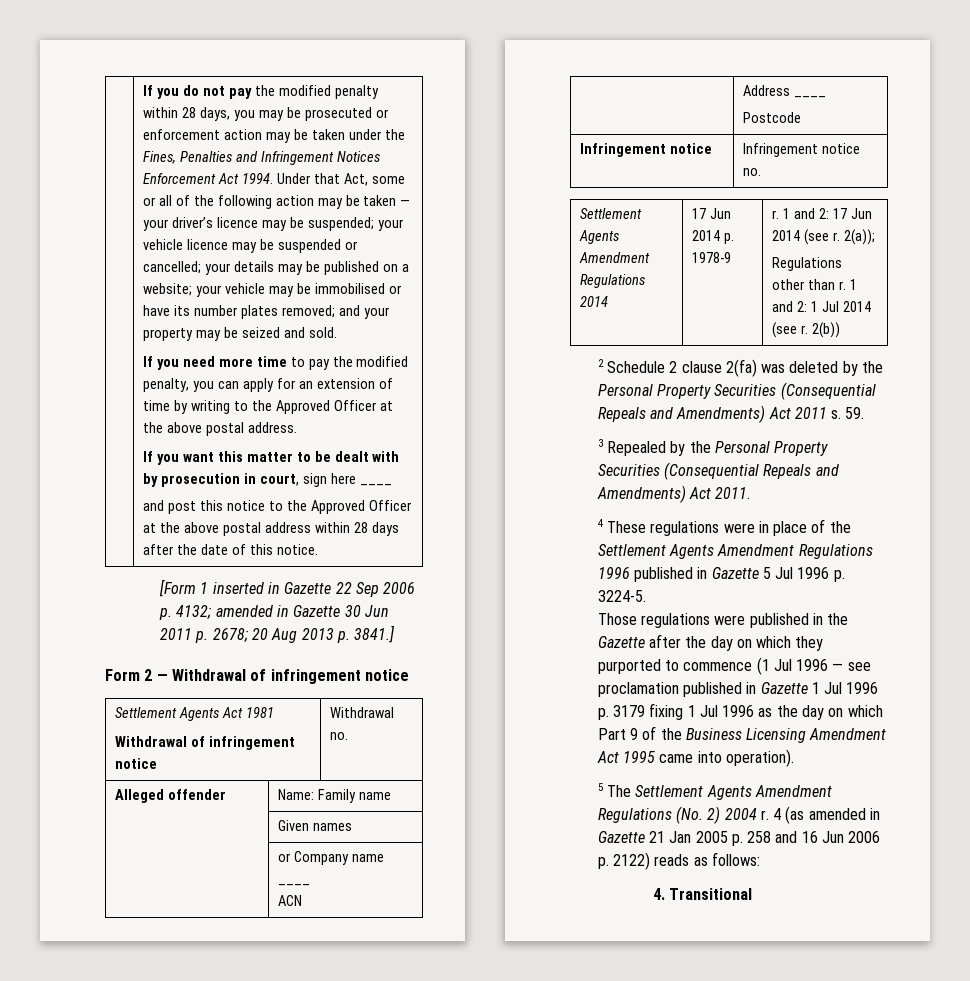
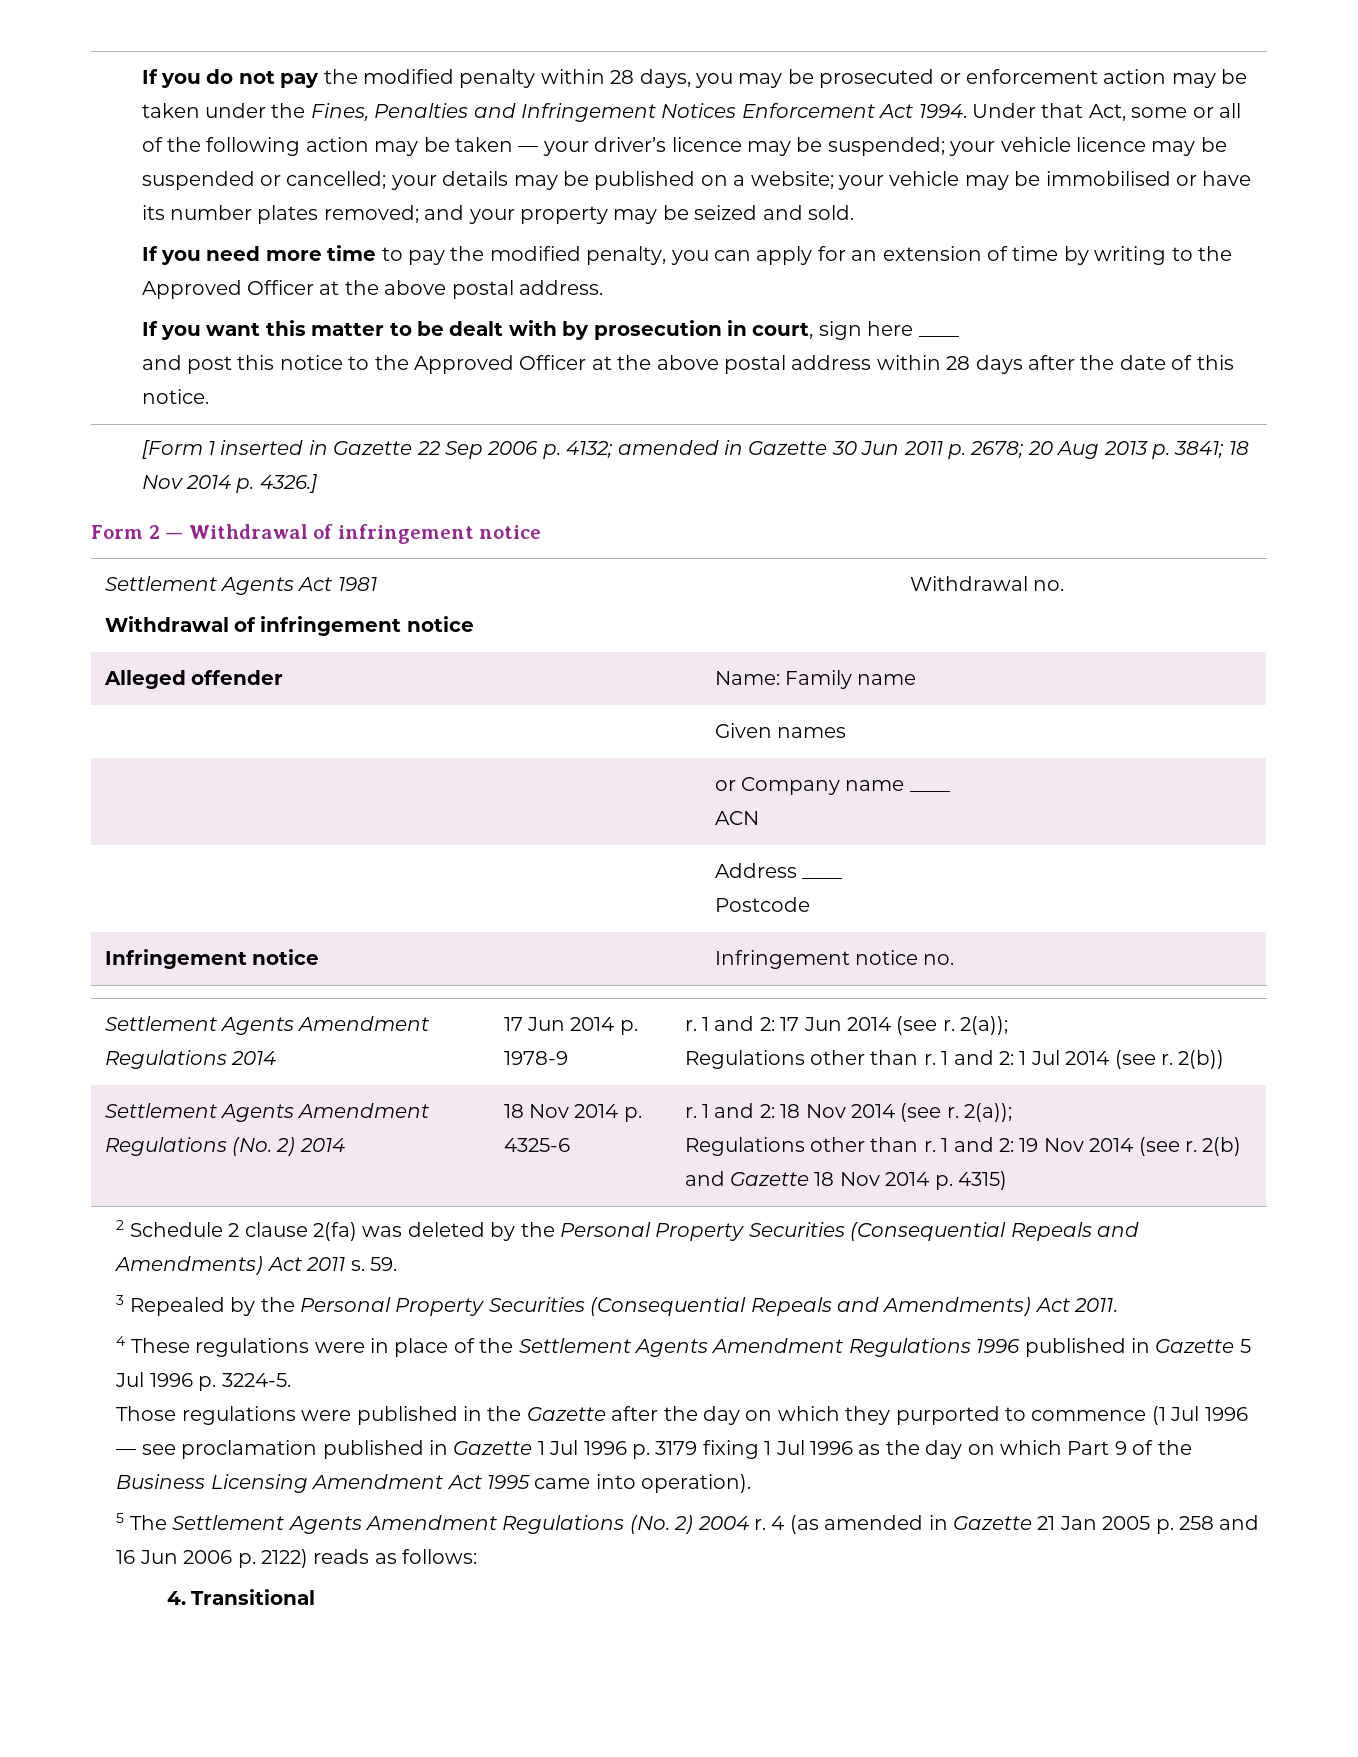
- [Form 1 inserted in Gazette 22 Sep 2006 p. 4132; amended in Gazette 30 Jun 2011 p. 2678; 20 Aug 2013 p. 3841.]
+ [Form 1 inserted in Gazette 22 Sep 2006 p. 4132; amended in Gazette 30 Jun 2011 p. 2678; 20 Aug 2013 p. 3841; 18 Nov 2014 p. 4326.]
+ Settlement Agents Amendment Regulations (No. 2) 2014 | 18 Nov 2014 p. 4325-6 | r. 1 and 2: 18 Nov 2014 (see r. 2(a));
+ Regulations other than r. 1 and 2: 19 Nov 2014 (see r. 2(b) and Gazette 18 Nov 2014 p. 4315)

